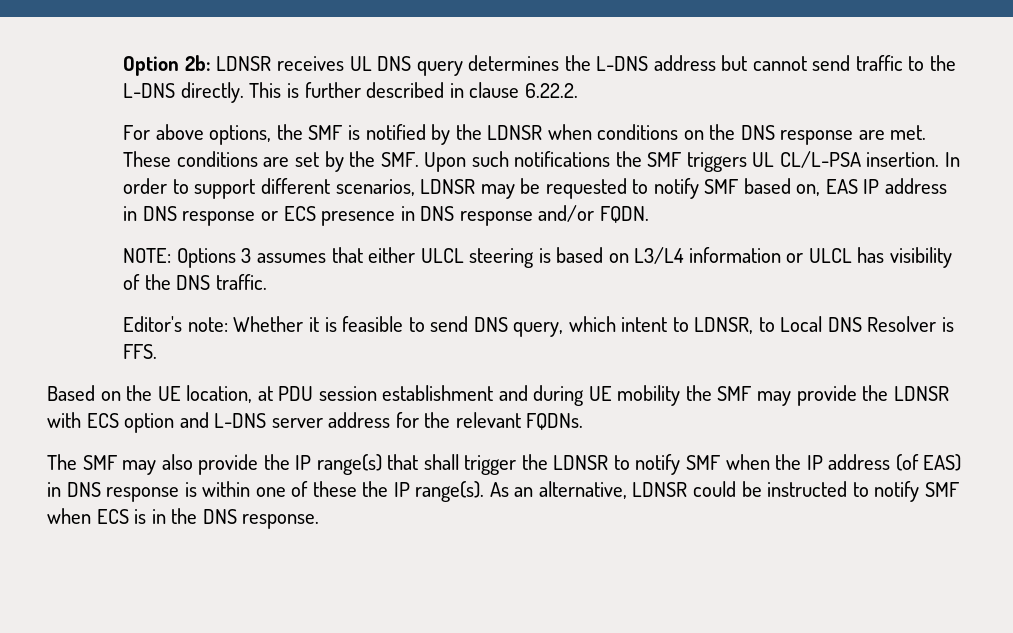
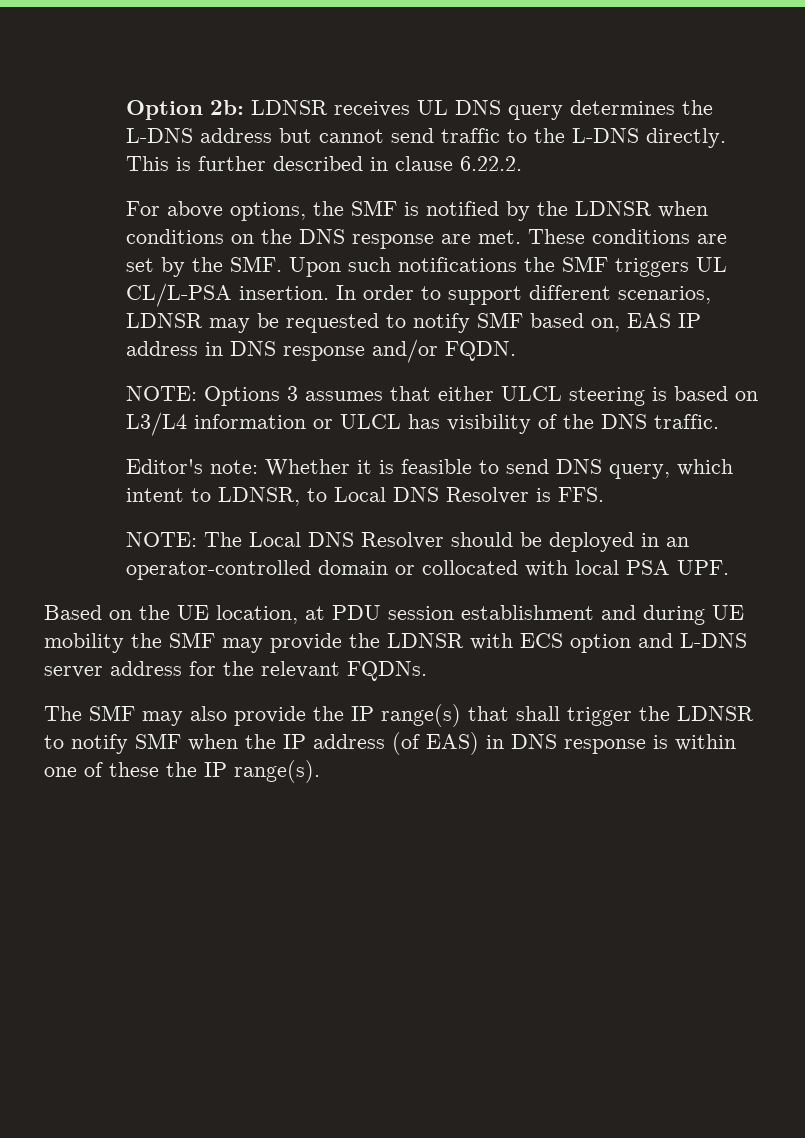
- In order to support different scenarios, LDNSR may be requested to notify SMF based on, EAS IP address in DNS response or ECS presence in DNS response and/or FQDN.
+ In order to support different scenarios, LDNSR may be requested to notify SMF based on, EAS IP address in DNS response and/or FQDN.
+ NOTE: The Local DNS Resolver should be deployed in an operator-controlled domain or collocated with local PSA UPF.
- As an alternative, LDNSR could be instructed to notify SMF when ECS is in the DNS response.

